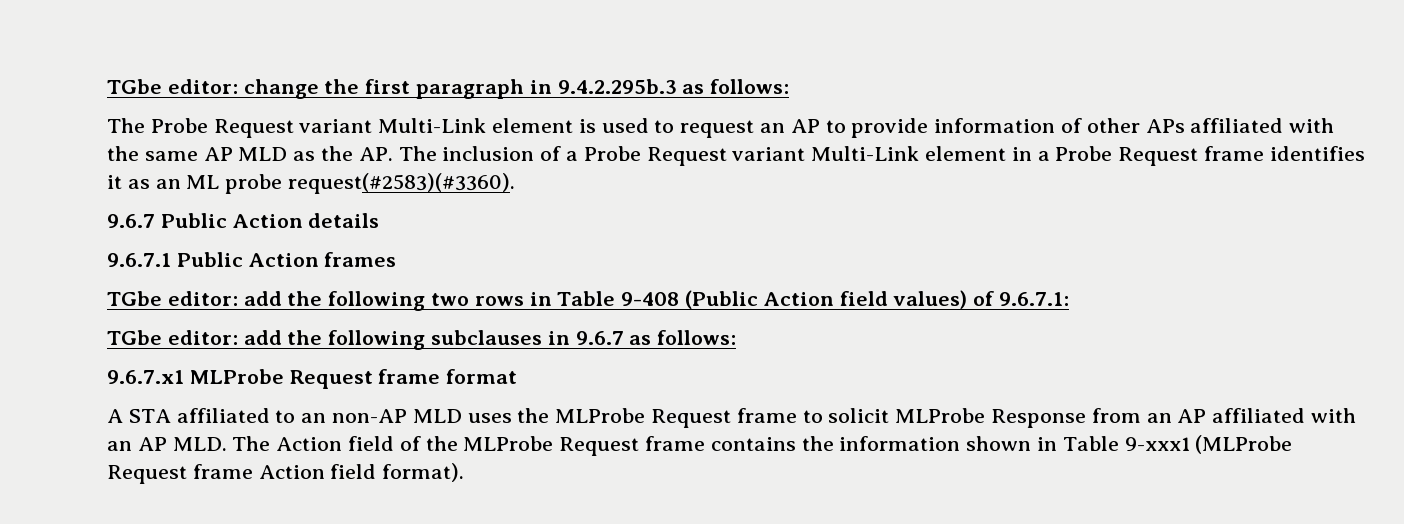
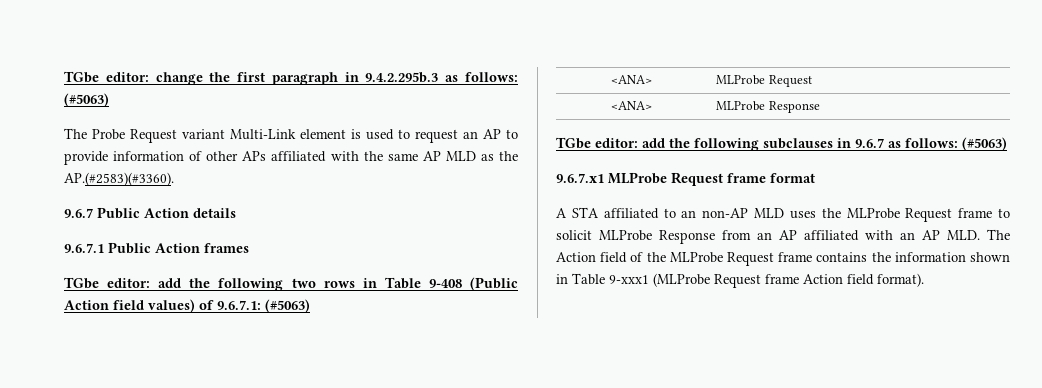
- TGbe editor: change the first paragraph in 9.4.2.295b.3 as follows:
+ TGbe editor: change the first paragraph in 9.4.2.295b.3 as follows: (#5063)
- The Probe Request variant Multi-Link element is used to request an AP to provide information of other APs affiliated with the same AP MLD as the AP. The inclusion of a Probe Request variant Multi-Link element in a Probe Request frame identifies it as an ML probe request(#2583)(#3360).
+ The Probe Request variant Multi-Link element is used to request an AP to provide information of other APs affiliated with the same AP MLD as the AP.(#2583)(#3360).
- TGbe editor: add the following two rows in Table 9-408 (Public Action field values) of 9.6.7.1:
+ TGbe editor: add the following two rows in Table 9-408 (Public Action field values) of 9.6.7.1: (#5063)
+ <ANA> | MLProbe Request
+ <ANA> | MLProbe Response
- TGbe editor: add the following subclauses in 9.6.7 as follows:
+ TGbe editor: add the following subclauses in 9.6.7 as follows: (#5063)

